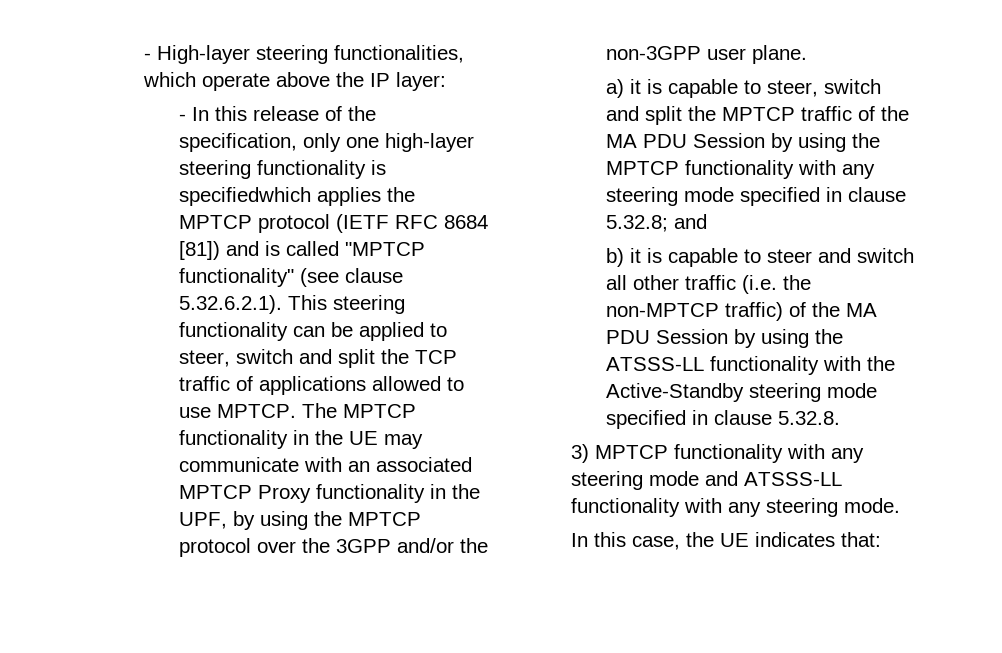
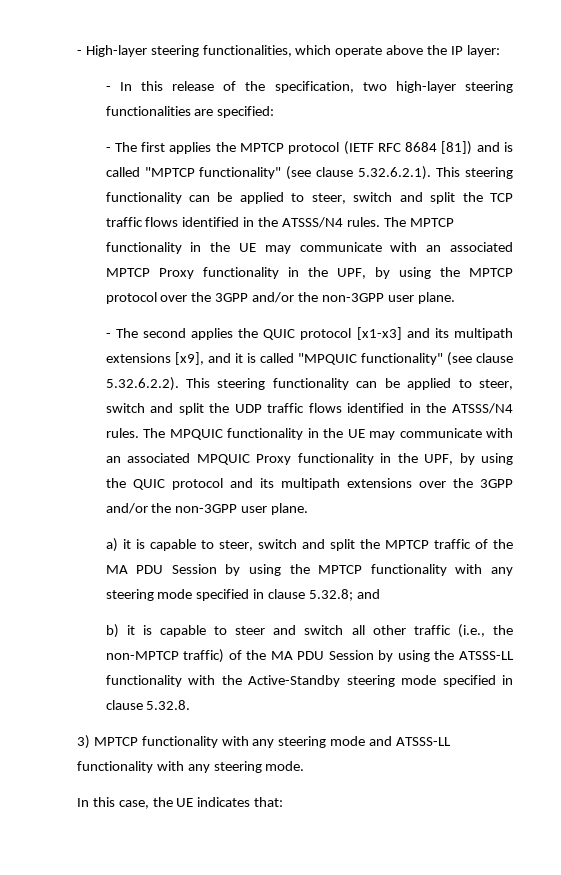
- - In this release of the specification, only one high-layer steering functionality is specifiedwhich applies the MPTCP protocol (IETF RFC 8684 [81]) and is called "MPTCP functionality" (see clause 5.32.6.2.1). This steering functionality can be applied to steer, switch and split the TCP traffic of applications allowed to use MPTCP.
+ - In this release of the specification, two high-layer steering functionalities are specified:
+ - The first applies the MPTCP protocol (IETF RFC 8684 [81]) and is called "MPTCP functionality" (see clause 5.32.6.2.1). This steering functionality can be applied to steer, switch and split the TCP traffic flows identified in the ATSSS/N4 rules.
+ - The second applies the QUIC protocol [x1-x3] and its multipath extensions [x9], and it is called "MPQUIC functionality" (see clause 5.32.6.2.2). This steering functionality can be applied to steer, switch and split the UDP traffic flows identified in the ATSSS/N4 rules. The MPQUIC functionality in the UE may communicate with an associated MPQUIC Proxy functionality in the UPF, by using the QUIC protocol and its multipath extensions over the 3GPP and/or the non-3GPP user plane.
- b) it is capable to steer and switch all other traffic (i.e. the non-MPTCP traffic) of the MA PDU Session by using the ATSSS-LL functionality with the Active-Standby steering mode specified in clause 5.32.8.
+ b) it is capable to steer and switch all other traffic (i.e., the non-MPTCP traffic) of the MA PDU Session by using the ATSSS-LL functionality with the Active-Standby steering mode specified in clause 5.32.8.

